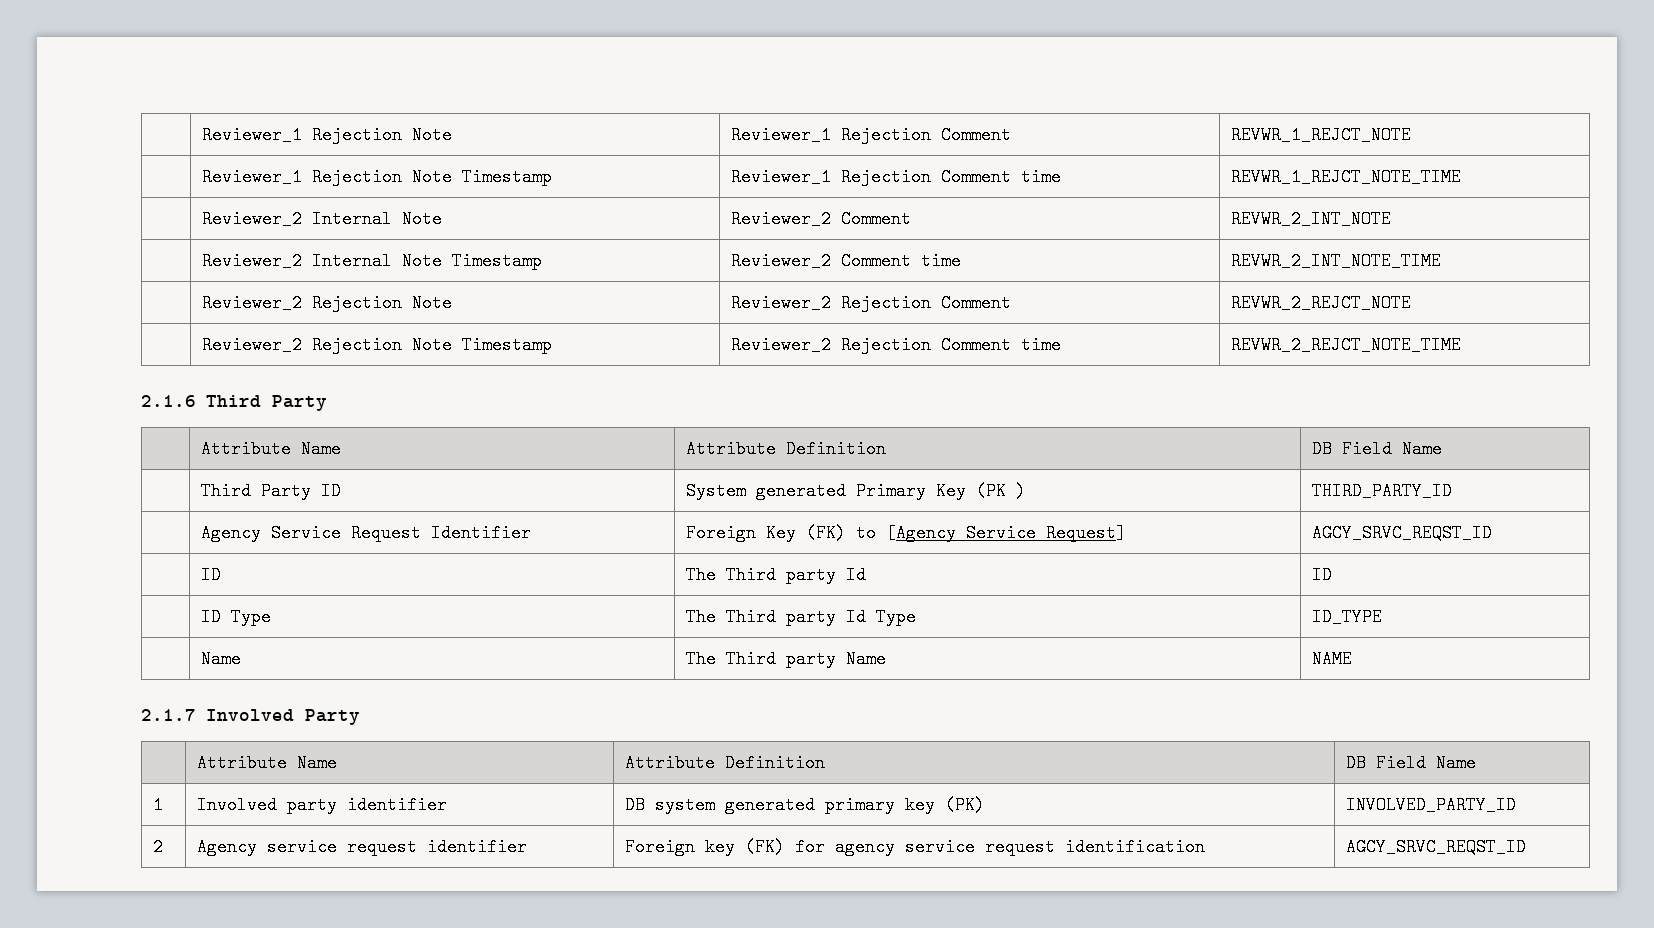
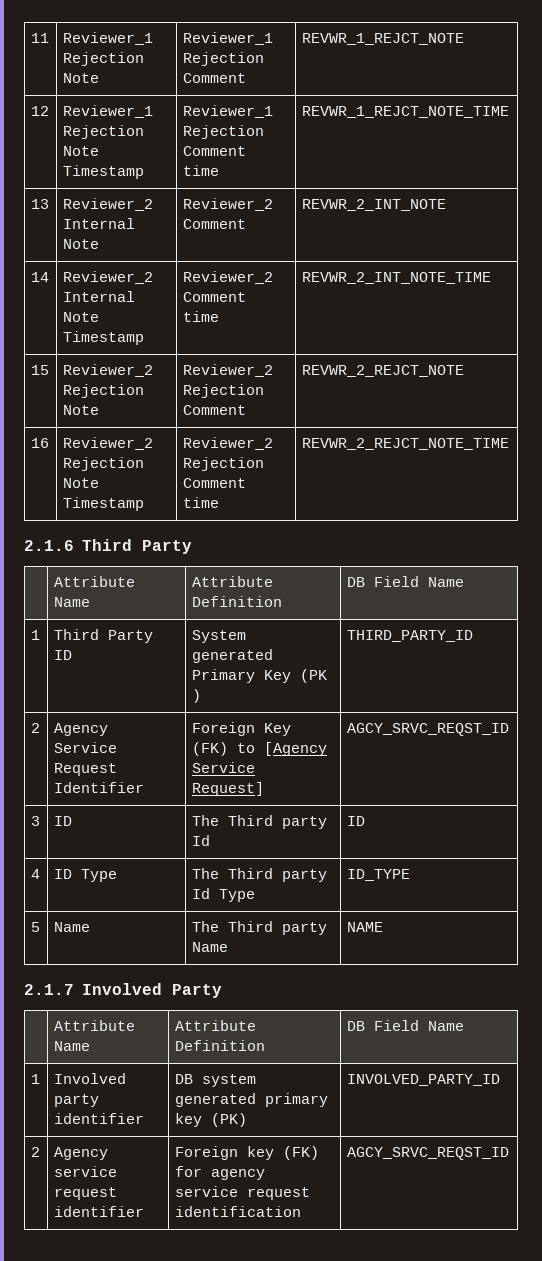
- | Reviewer_1 Rejection Note | Reviewer_1 Rejection Comment | REVWR_1_REJCT_NOTE
+ 11 | Reviewer_1 Rejection Note | Reviewer_1 Rejection Comment | REVWR_1_REJCT_NOTE
- | Reviewer_1 Rejection Note Timestamp | Reviewer_1 Rejection Comment time | REVWR_1_REJCT_NOTE_TIME
+ 12 | Reviewer_1 Rejection Note Timestamp | Reviewer_1 Rejection Comment time | REVWR_1_REJCT_NOTE_TIME
- | Reviewer_2 Internal Note | Reviewer_2 Comment | REVWR_2_INT_NOTE
+ 13 | Reviewer_2 Internal Note | Reviewer_2 Comment | REVWR_2_INT_NOTE
- | Reviewer_2 Internal Note Timestamp | Reviewer_2 Comment time | REVWR_2_INT_NOTE_TIME
+ 14 | Reviewer_2 Internal Note Timestamp | Reviewer_2 Comment time | REVWR_2_INT_NOTE_TIME
- | Reviewer_2 Rejection Note | Reviewer_2 Rejection Comment | REVWR_2_REJCT_NOTE
+ 15 | Reviewer_2 Rejection Note | Reviewer_2 Rejection Comment | REVWR_2_REJCT_NOTE
- | Reviewer_2 Rejection Note Timestamp | Reviewer_2 Rejection Comment time | REVWR_2_REJCT_NOTE_TIME
+ 16 | Reviewer_2 Rejection Note Timestamp | Reviewer_2 Rejection Comment time | REVWR_2_REJCT_NOTE_TIME
- | Third Party ID | System generated Primary Key (PK ) | THIRD_PARTY_ID
+ 1 | Third Party ID | System generated Primary Key (PK ) | THIRD_PARTY_ID
- | Agency Service Request Identifier | Foreign Key (FK) to [Agency Service Request] | AGCY_SRVC_REQST_ID
+ 2 | Agency Service Request Identifier | Foreign Key (FK) to [Agency Service Request] | AGCY_SRVC_REQST_ID
- | ID | The Third party Id | ID
+ 3 | ID | The Third party Id | ID
- | ID Type | The Third party Id Type | ID_TYPE
+ 4 | ID Type | The Third party Id Type | ID_TYPE
- | Name | The Third party Name | NAME
+ 5 | Name | The Third party Name | NAME

